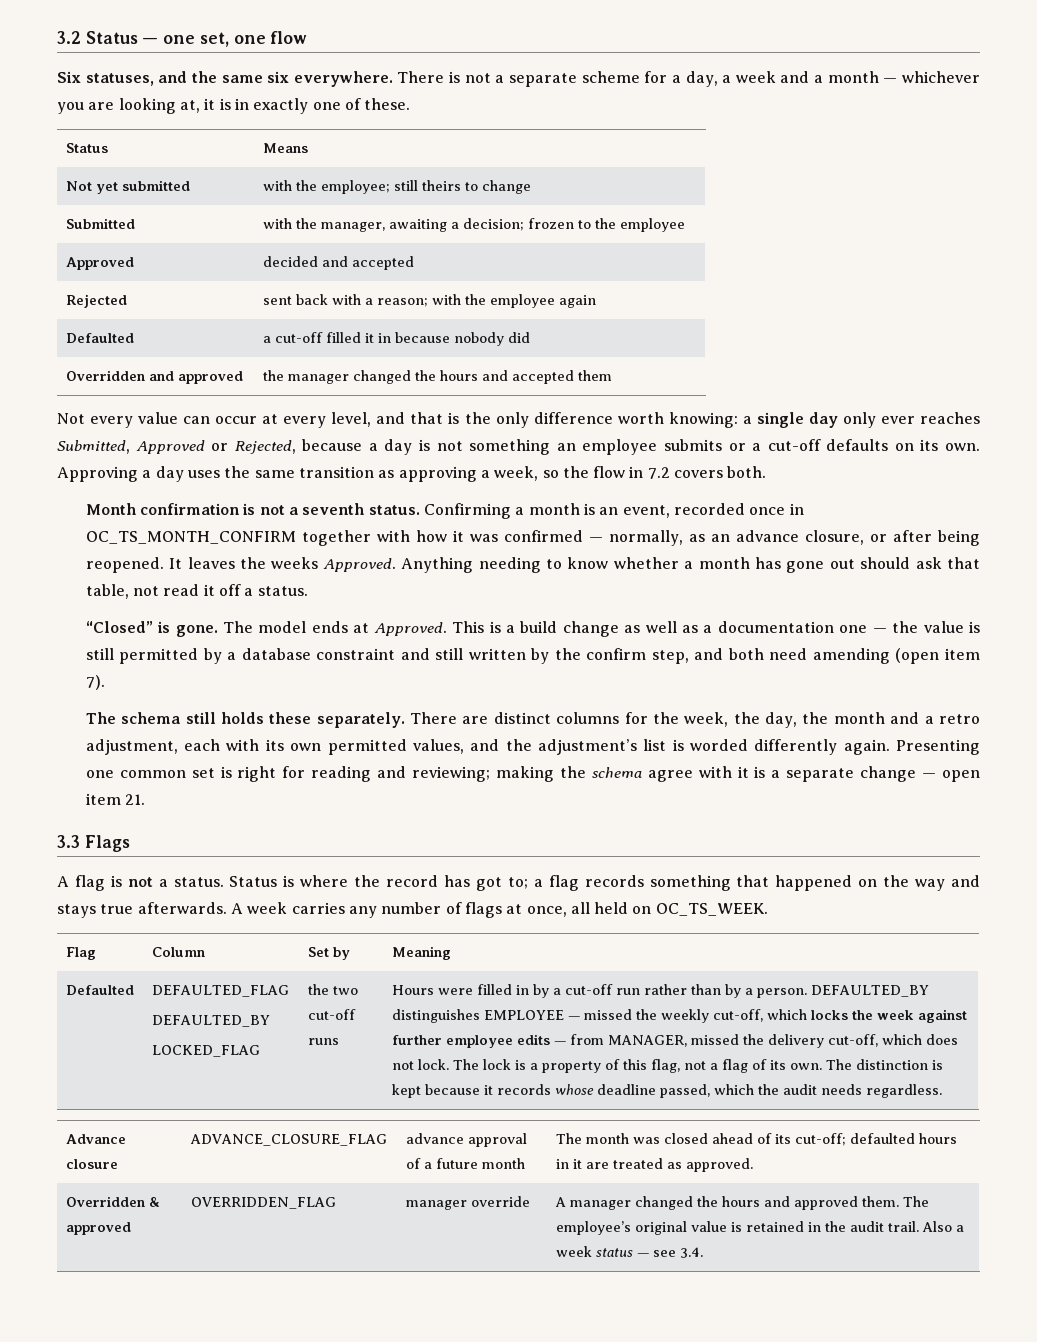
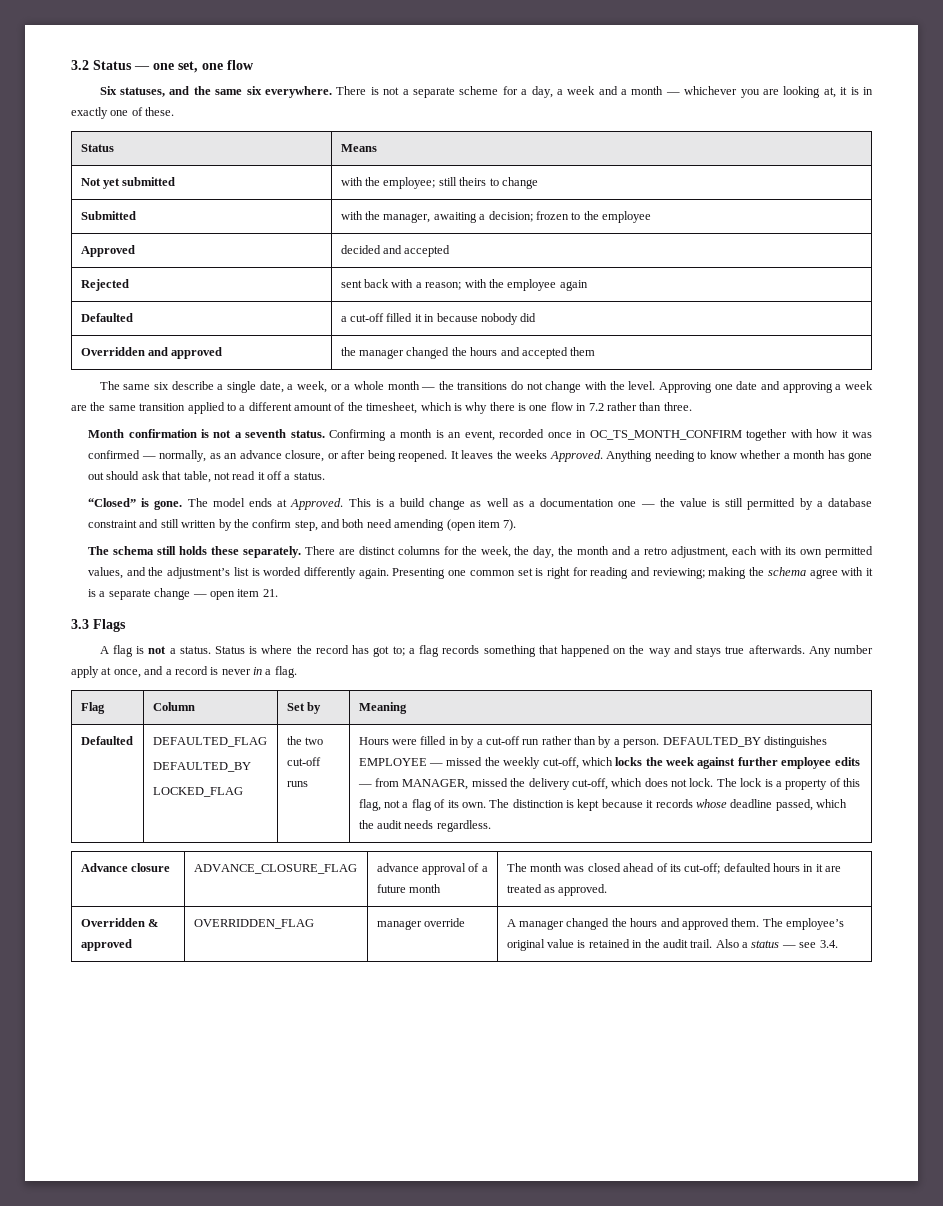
- Not every value can occur at every level, and that is the only difference worth knowing: a single day only ever reaches Submitted, Approved or Rejected, because a day is not something an employee submits or a cut-off defaults on its own. Approving a day uses the same transition as approving a week, so the flow in 7.2 covers both.
+ The same six describe a single date, a week, or a whole month — the transitions do not change with the level. Approving one date and approving a week are the same transition applied to a different amount of the timesheet, which is why there is one flow in 7.2 rather than three.
- A week carries any number of flags at once, all held on OC_TS_WEEK.
+ Any number apply at once, and a record is never in a flag.
- Overridden & approved | OVERRIDDEN_FLAG | manager override | A manager changed the hours and approved them. The employee’s original value is retained in the audit trail. Also a week status — see 3.4.
+ Overridden & approved | OVERRIDDEN_FLAG | manager override | A manager changed the hours and approved them. The employee’s original value is retained in the audit trail. Also a status — see 3.4.

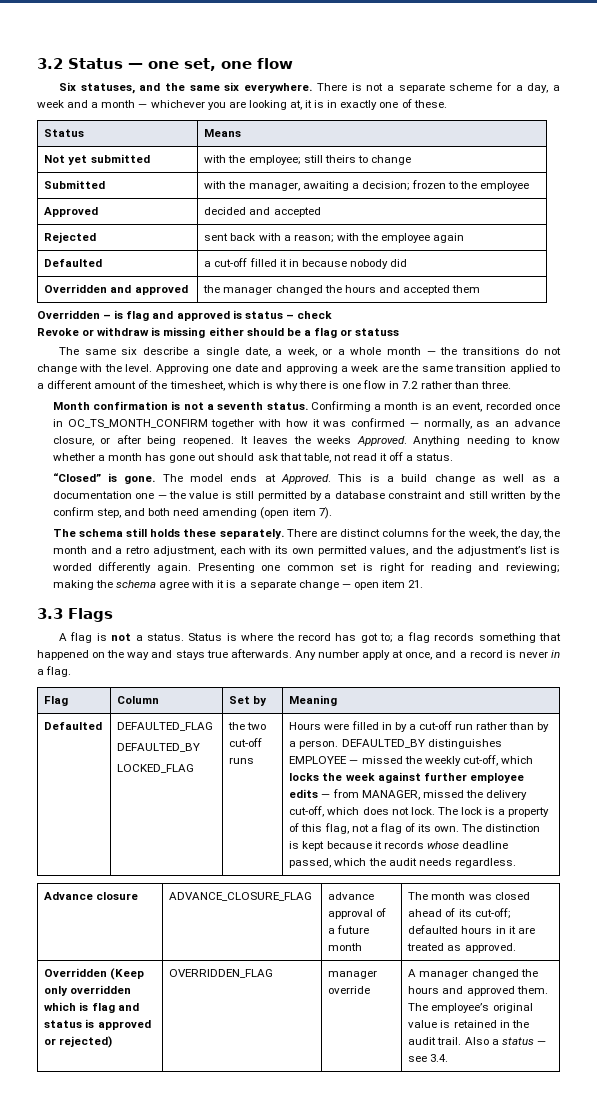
+ Overridden – is flag and approved is status – check
+ Revoke or withdraw is missing either should be a flag or statuss
- Overridden & approved | OVERRIDDEN_FLAG | manager override | A manager changed the hours and approved them. The employee’s original value is retained in the audit trail. Also a status — see 3.4.
+ Overridden (Keep only overridden which is flag and status is approved or rejected) | OVERRIDDEN_FLAG | manager override | A manager changed the hours and approved them. The employee’s original value is retained in the audit trail. Also a status — see 3.4.

